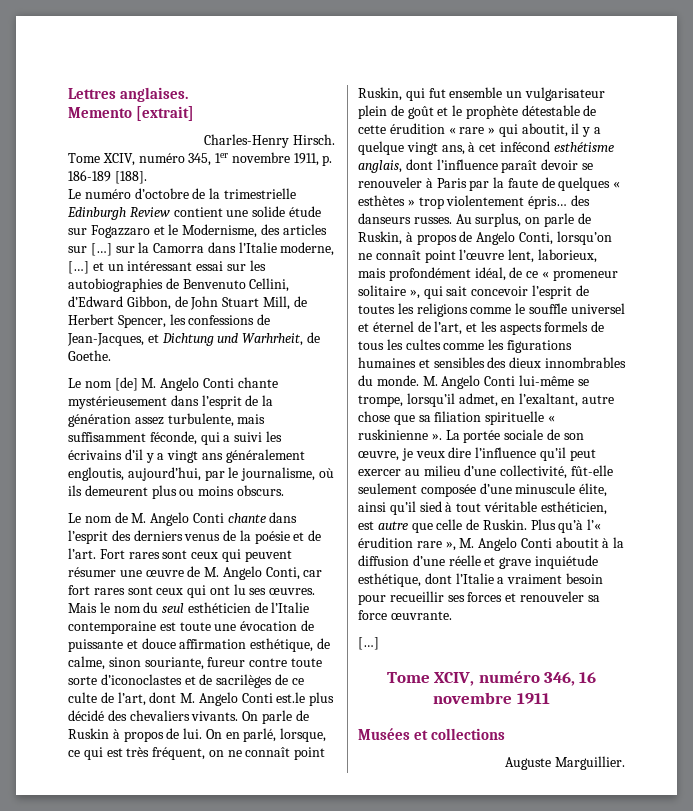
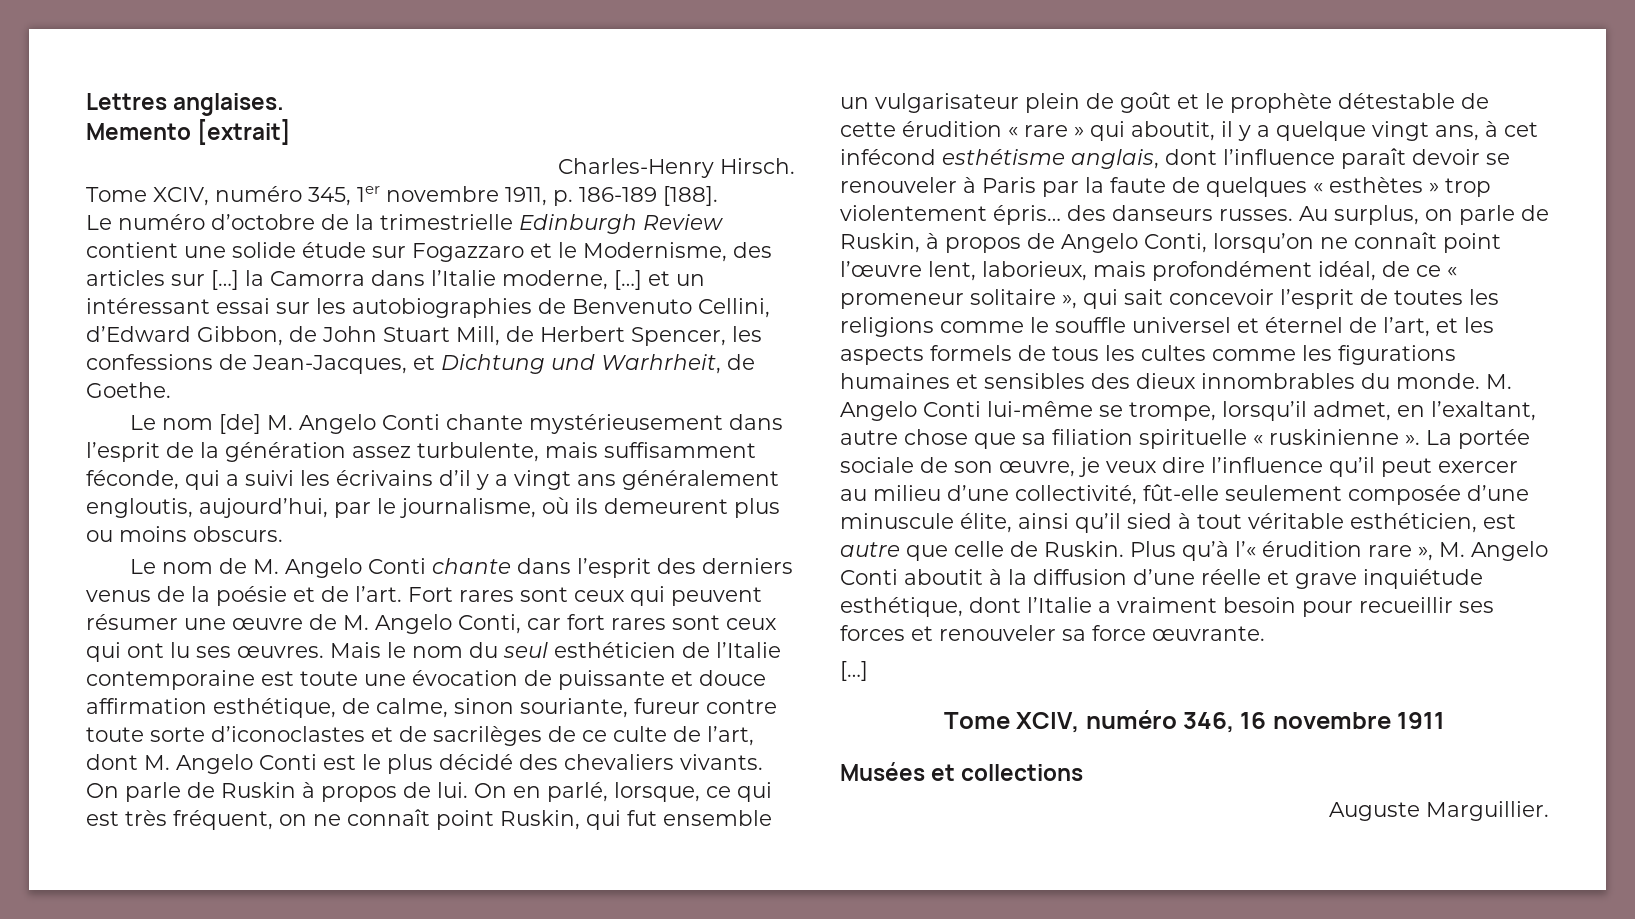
- Le numéro d’octobre de la trimestrielle Edinburgh Review contient une solide étude sur Fogazzaro et le Modernisme, des articles sur […] sur la Camorra dans l’Italie moderne, […] et un intéressant essai sur les autobiographies de Benvenuto Cellini, d’Edward Gibbon, de John Stuart Mill, de Herbert Spencer, les confessions de Jean-Jacques, et Dichtung und Warhrheit, de Goethe.
+ Le numéro d’octobre de la trimestrielle Edinburgh Review contient une solide étude sur Fogazzaro et le Modernisme, des articles sur […] la Camorra dans l’Italie moderne, […] et un intéressant essai sur les autobiographies de Benvenuto Cellini, d’Edward Gibbon, de John Stuart Mill, de Herbert Spencer, les confessions de Jean-Jacques, et Dichtung und Warhrheit, de Goethe.
- Mais le nom du seul esthéticien de l’Italie contemporaine est toute une évocation de puissante et douce affirmation esthétique, de calme, sinon souriante, fureur contre toute sorte d’iconoclastes et de sacrilèges de ce culte de l’art, dont M. Angelo Conti est.le plus décidé des chevaliers vivants.
+ Mais le nom du seul esthéticien de l’Italie contemporaine est toute une évocation de puissante et douce affirmation esthétique, de calme, sinon souriante, fureur contre toute sorte d’iconoclastes et de sacrilèges de ce culte de l’art, dont M. Angelo Conti est le plus décidé des chevaliers vivants.

